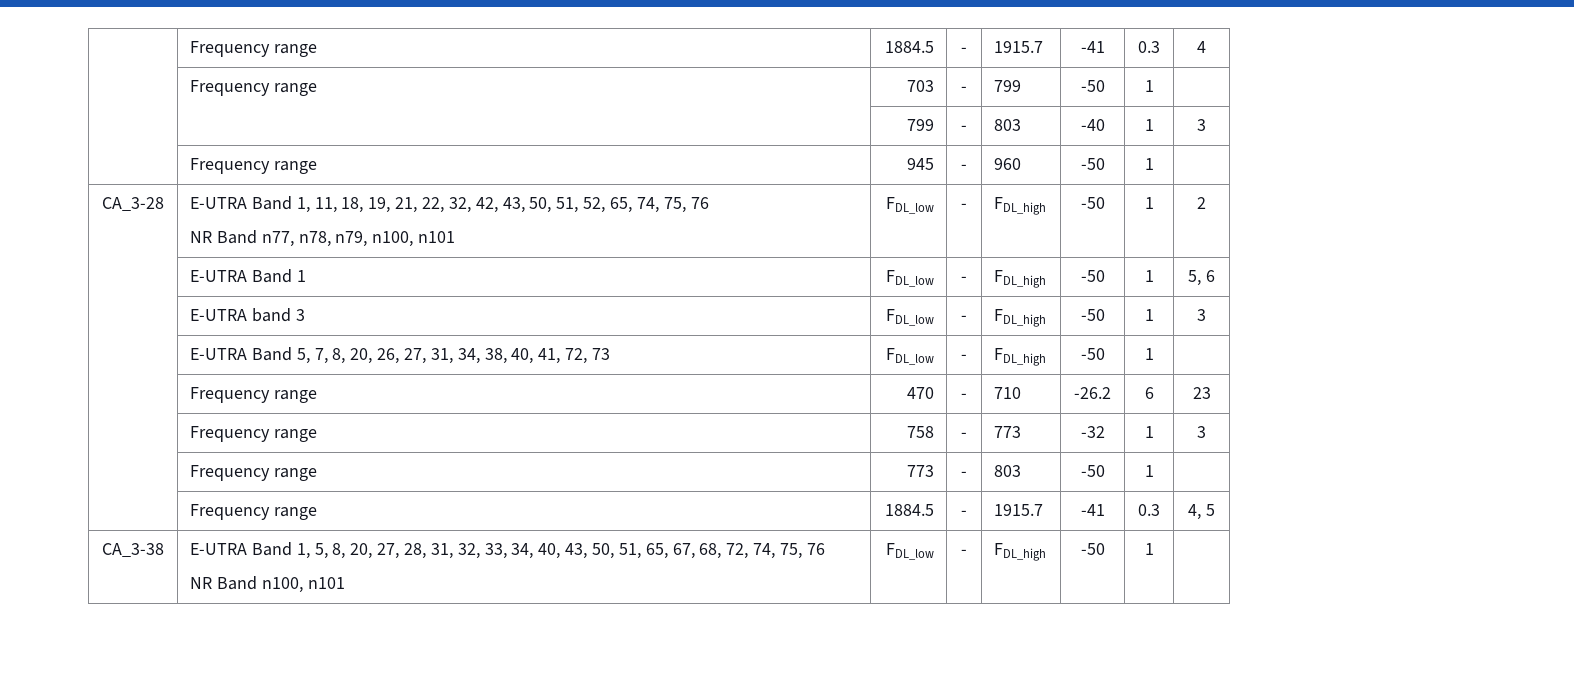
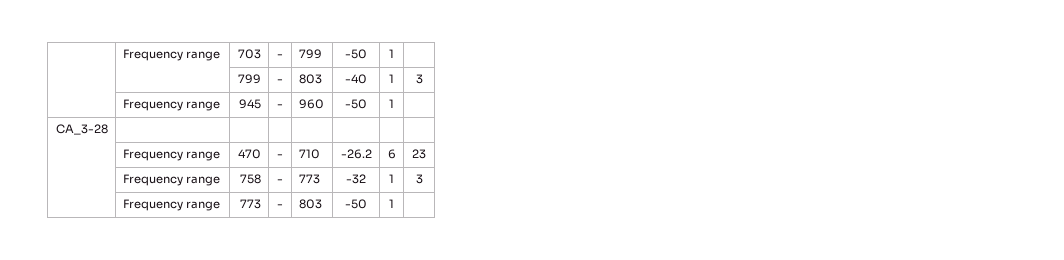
- | Frequency range | 1884.5 | - | 1915.7 | -41 | 0.3 | 4
- CA_3-28 | E-UTRA Band 1, 11, 18, 19, 21, 22, 32, 42, 43, 50, 51, 52, 65, 74, 75, 76
- NR Band n77, n78, n79, n100, n101 | FDL_low | - | FDL_high | -50 | 1 | 2
- | E-UTRA Band 1 | FDL_low | - | FDL_high | -50 | 1 | 5, 6
- | E-UTRA band 3 | FDL_low | - | FDL_high | -50 | 1 | 3
- | E-UTRA Band 5, 7, 8, 20, 26, 27, 31, 34, 38, 40, 41, 72, 73 | FDL_low | - | FDL_high | -50 | 1 |
+ CA_3-28 | | | | | | |
- | Frequency range | 1884.5 | - | 1915.7 | -41 | 0.3 | 4, 5
- CA_3-38 | E-UTRA Band 1, 5, 8, 20, 27, 28, 31, 32, 33, 34, 40, 43, 50, 51, 65, 67, 68, 72, 74, 75, 76
- NR Band n100, n101 | FDL_low | - | FDL_high | -50 | 1 |

